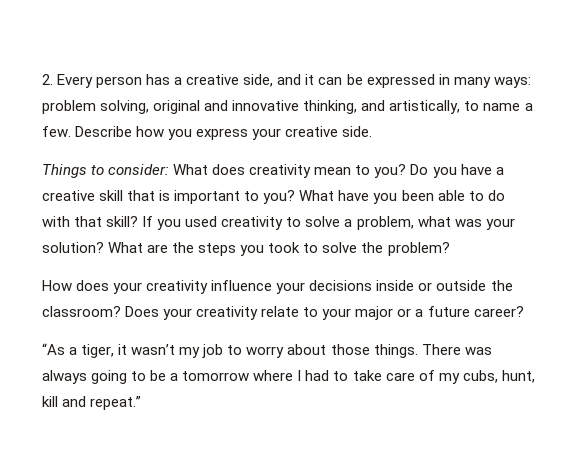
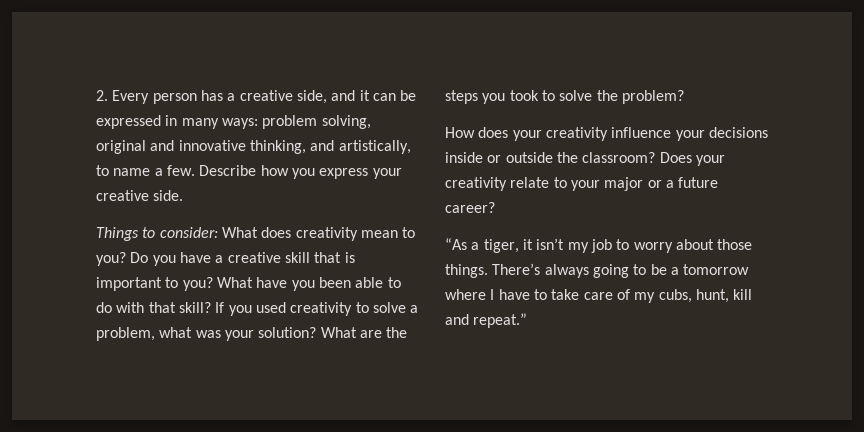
- “As a tiger, it wasn’t my job to worry about those things.
+ “As a tiger, it isn’t my job to worry about those things.
- There was always going to be a tomorrow where I had to take care of my cubs, hunt, kill and repeat.”
+ There’s always going to be a tomorrow where I have to take care of my cubs, hunt, kill and repeat.”

